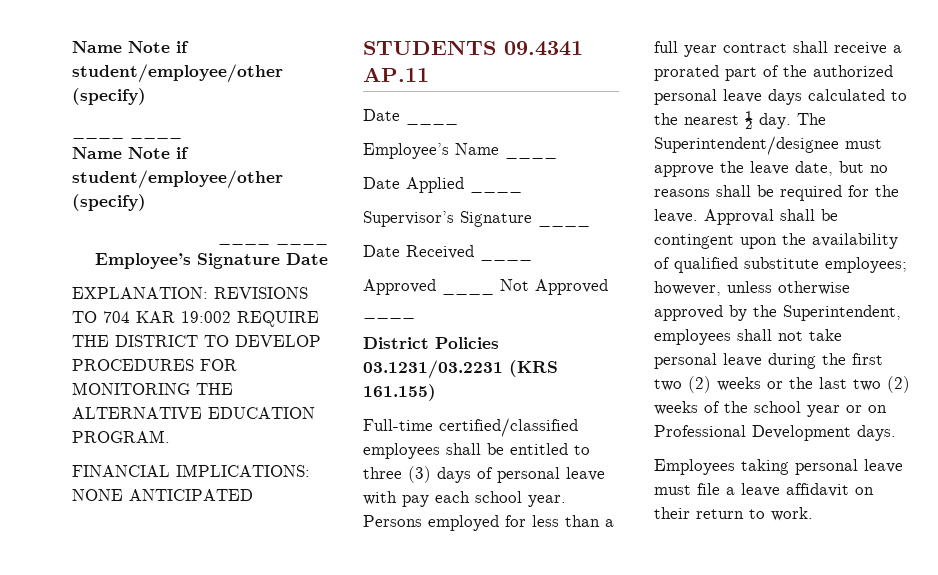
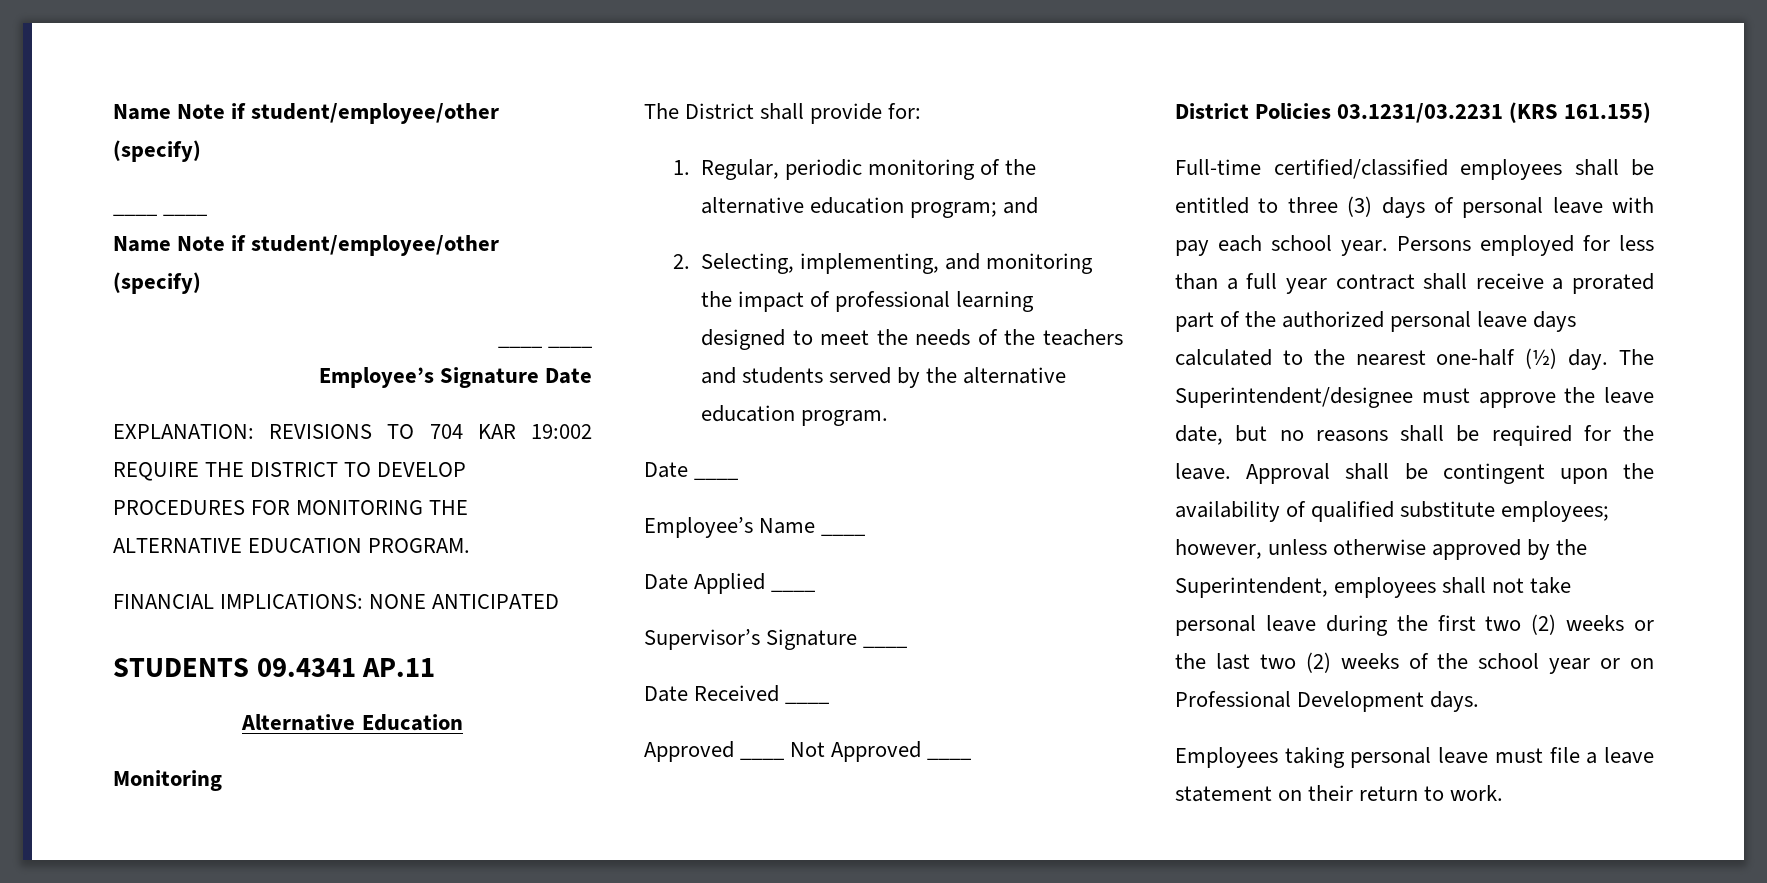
+ Alternative Education
+ Monitoring
+ The District shall provide for:
+ 1. Regular, periodic monitoring of the alternative education program; and
+ 2. Selecting, implementing, and monitoring the impact of professional learning designed to meet the needs of the teachers and students served by the alternative education program.
- Persons employed for less than a full year contract shall receive a prorated part of the authorized personal leave days calculated to the nearest ½ day.
+ Persons employed for less than a full year contract shall receive a prorated part of the authorized personal leave days calculated to the nearest one-half (½) day.
- Employees taking personal leave must file a leave affidavit on their return to work.
+ Employees taking personal leave must file a leave statement on their return to work.

